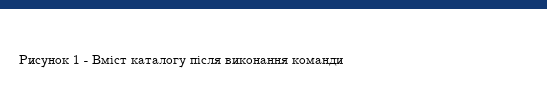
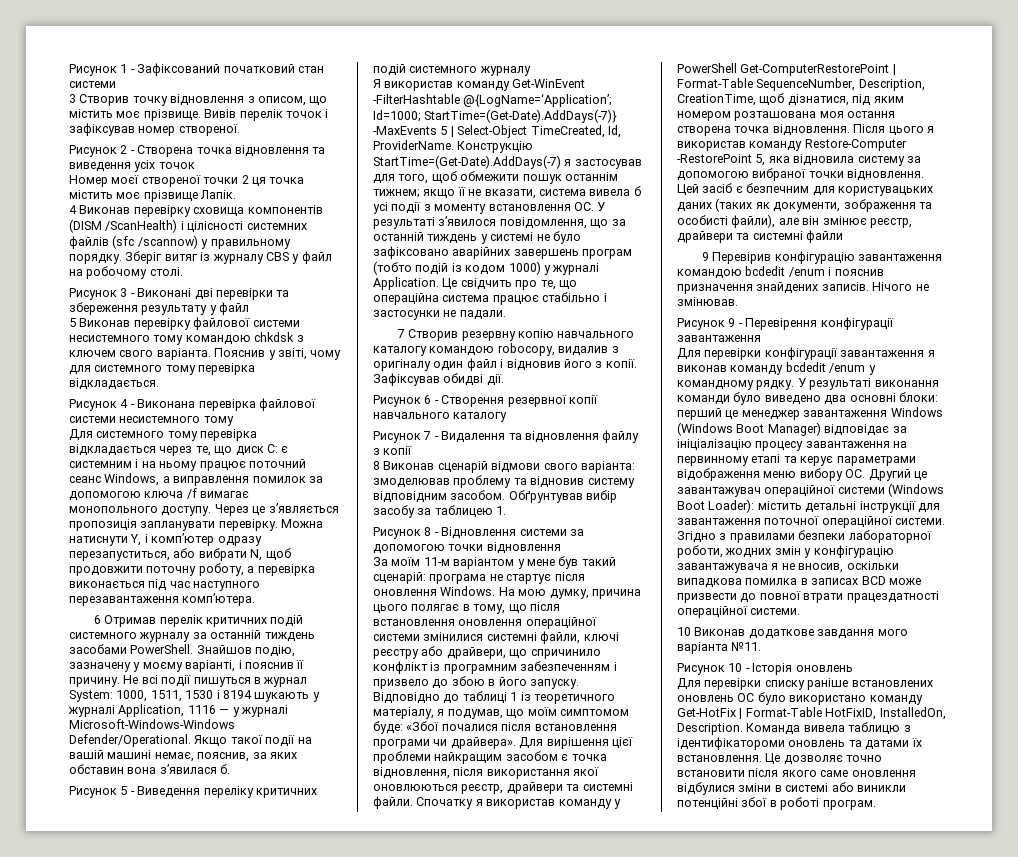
- Рисунок 1 - Вміст каталогу після виконання команди
+ Рисунок 1 - Зафіксований початковий стан системи
+ 3 Створив точку відновлення з описом, що містить моє прізвище. Вивів перелік точок і зафіксував номер створеної.
+ Рисунок 2 - Створена точка відновлення та виведення усіх точок
+ Номер моєї створеної точки 2 ця точка містить моє прізвище Лапік.
+ 4 Виконав перевірку сховища компонентів (DISM /ScanHealth) і цілісності системних файлів (sfc /scannow) у правильному порядку. Зберіг витяг із журналу CBS у файл на робочому столі.
+ Рисунок 3 - Виконані дві перевірки та збереження результату у файл
+ 5 Виконав перевірку файлової системи несистемного тому командою chkdsk з ключем свого варіанта. Пояснив у звіті, чому для системного тому перевірка відкладається.
+ Рисунок 4 - Виконана перевірка файлової системи несистемного тому
+ Для системного тому перевірка відкладається через те, що диск C: є системним і на ньому працює поточний сеанс Windows, а виправлення помилок за допомогою ключа /f вимагає монопольного доступу. Через це з’являється пропозиція запланувати перевірку. Можна натиснути Y, і комп’ютер одразу перезапуститься, або вибрати N, щоб продовжити поточну роботу, а перевірка виконається під час наступного перезавантаження комп’ютера.
+ 6 Отримав перелік критичних подій системного журналу за останній тиждень засобами PowerShell. Знайшов подію, зазначену у моєму варіанті, і пояснив її причину. Не всі події пишуться в журнал System: 1000, 1511, 1530 і 8194 шукають у журналі Application, 1116 — у журналі Microsoft-Windows-Windows Defender/Operational. Якщо такої події на вашій машині немає, пояснив, за яких обставин вона з’явилася б.
+ Рисунок 5 - Виведення переліку критичних подій системного журналу
+ Я використав команду Get-WinEvent -FilterHashtable @{LogName=‘Application’; Id=1000; StartTime=(Get-Date).AddDays(-7)} -MaxEvents 5 | Select-Object TimeCreated, Id, ProviderName. Конструкцію StartTime=(Get-Date).AddDays(-7) я застосував для того, щоб обмежити пошук останнім тижнем; якщо її не вказати, система вивела б усі події з моменту встановлення ОС. У результаті з’явилося повідомлення, що за останній тиждень у системі не було зафіксовано аварійних завершень програм (тобто подій із кодом 1000) у журналі Application. Це свідчить про те, що операційна система працює стабільно і застосунки не падали.
+ 7 Створив резервну копію навчального каталогу командою robocopy, видалив з оригіналу один файл і відновив його з копії. Зафіксував обидві дії.
+ Рисунок 6 - Створення резервної копії навчального каталогу
+ Рисунок 7 - Видалення та відновлення файлу з копії
+ 8 Виконав сценарій відмови свого варіанта: змоделював проблему та відновив систему відповідним засобом. Обґрунтував вибір засобу за таблицею 1.
+ Рисунок 8 - Відновлення системи за допомогою точки відновлення
+ За моїм 11-м варіантом у мене був такий сценарій: програма не стартує після оновлення Windows. На мою думку, причина цього полягає в тому, що після встановлення оновлення операційної системи змінилися системні файли, ключі реєстру або драйвери, що спричинило конфлікт із програмним забезпеченням і призвело до збою в його запуску. Відповідно до таблиці 1 із теоретичного матеріалу, я подумав, що моїм симптомом буде: «Збої почалися після встановлення програми чи драйвера». Для вирішення цієї проблеми найкращим засобом є точка відновлення, після використання якої оновлюються реєстр, драйвери та системні файли. Спочатку я використав команду у PowerShell Get-ComputerRestorePoint | Format-Table SequenceNumber, Description, CreationTime, щоб дізнатися, під яким номером розташована моя остання створена точка відновлення. Після цього я використав команду Restore-Computer -RestorePoint 5, яка відновила систему за допомогою вибраної точки відновлення. Цей засіб є безпечним для користувацьких даних (таких як документи, зображення та особисті файли), але він змінює реєстр, драйвери та системні файли
+ 9 Перевірив конфігурацію завантаження командою bcdedit /enum і пояснив призначення знайдених записів. Нічого не змінював.
+ Рисунок 9 - Перевірення конфігурації завантаження
+ Для перевірки конфігурації завантаження я виконав команду bcdedit /enum у командному рядку. У результаті виконання команди було виведено два основні блоки: перший це менеджер завантаження Windows (Windows Boot Manager) відповідає за ініціалізацію процесу завантаження на первинному етапі та керує параметрами відображення меню вибору ОС. Другий це завантажувач операційної системи (Windows Boot Loader): містить детальні інструкції для завантаження поточної операційної системи. Згідно з правилами безпеки лабораторної роботи, жодних змін у конфігурацію завантажувача я не вносив, оскільки випадкова помилка в записах BCD може призвести до повної втрати працездатності операційної системи.
+ 10 Виконав додаткове завдання мого варіанта №11.
+ Рисунок 10 - Історія оновлень
+ Для перевірки списку раніше встановлених оновлень ОС було використано команду Get-HotFix | Format-Table HotFixID, InstalledOn, Description. Команда вивела таблицю з ідентифікатороми оновлень та датами їх встановлення. Це дозволяє точно встановити після якого саме оновлення відбулися зміни в системі або виникли потенційні збої в роботі програм.

